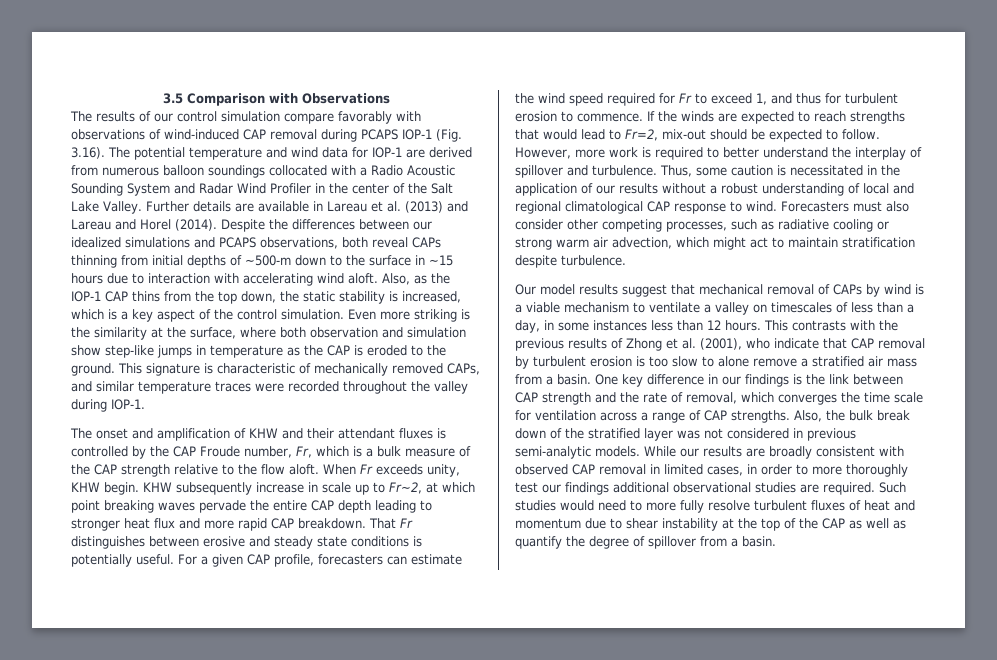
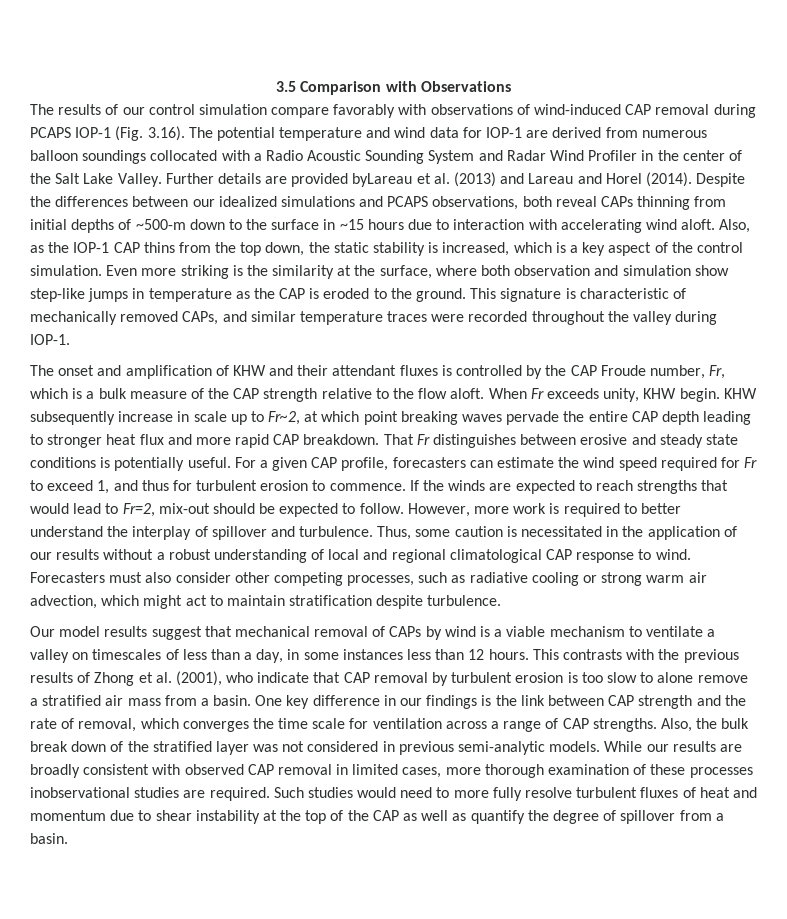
- Further details are available in Lareau et al. (2013) and Lareau and Horel (2014).
+ Further details are provided byLareau et al. (2013) and Lareau and Horel (2014).
- While our results are broadly consistent with observed CAP removal in limited cases, in order to more thoroughly test our findings additional observational studies are required.
+ While our results are broadly consistent with observed CAP removal in limited cases, more thorough examination of these processes inobservational studies are required.

